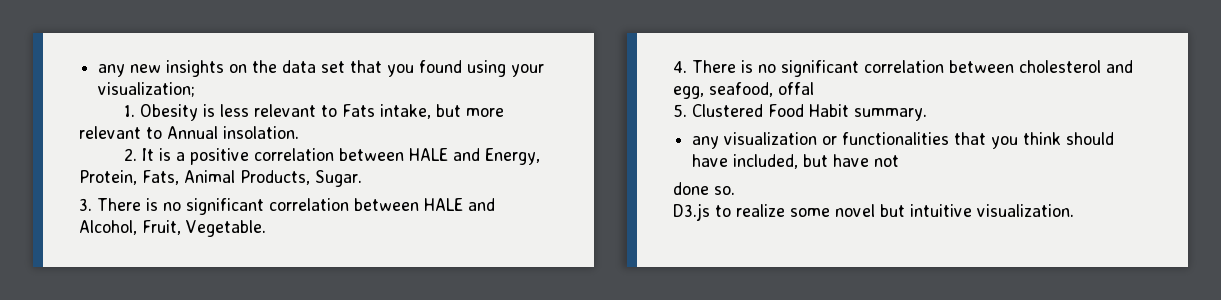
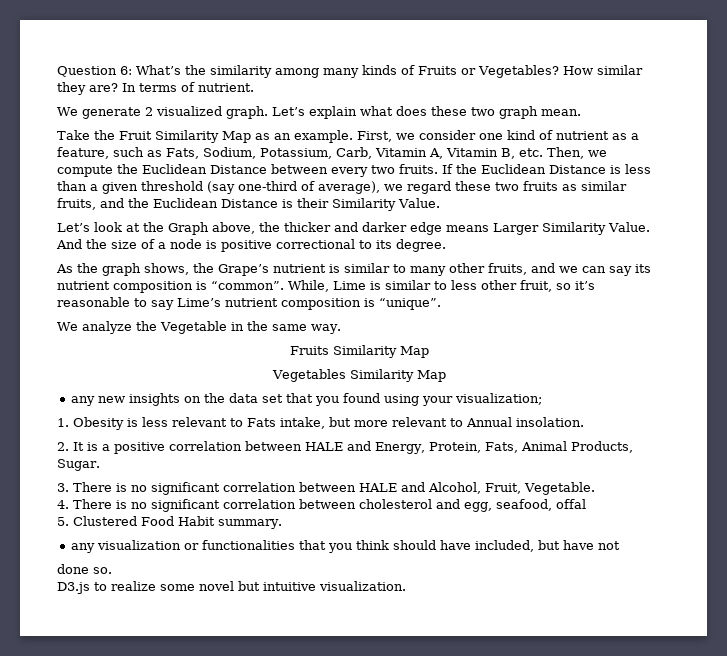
+ Question 6: What’s the similarity among many kinds of Fruits or Vegetables? How similar they are? In terms of nutrient.
+ We generate 2 visualized graph. Let’s explain what does these two graph mean.
+ Take the Fruit Similarity Map as an example. First, we consider one kind of nutrient as a feature, such as Fats, Sodium, Potassium, Carb, Vitamin A, Vitamin B, etc. Then, we compute the Euclidean Distance between every two fruits. If the Euclidean Distance is less than a given threshold (say one-third of average), we regard these two fruits as similar fruits, and the Euclidean Distance is their Similarity Value.
+ Let’s look at the Graph above, the thicker and darker edge means Larger Similarity Value. And the size of a node is positive correctional to its degree.
+ As the graph shows, the Grape’s nutrient is similar to many other fruits, and we can say its nutrient composition is “common”. While, Lime is similar to less other fruit, so it’s reasonable to say Lime’s nutrient composition is “unique”.
+ We analyze the Vegetable in the same way.
+ Fruits Similarity Map
+ Vegetables Similarity Map

